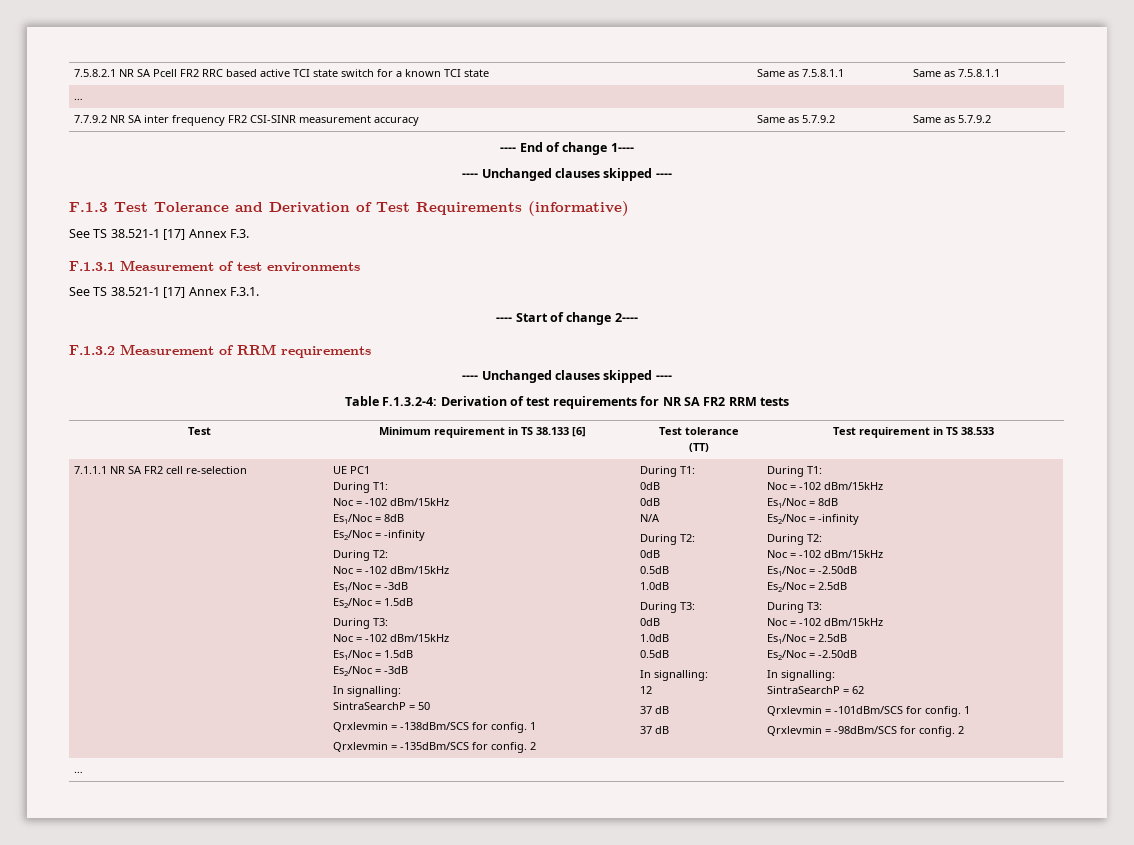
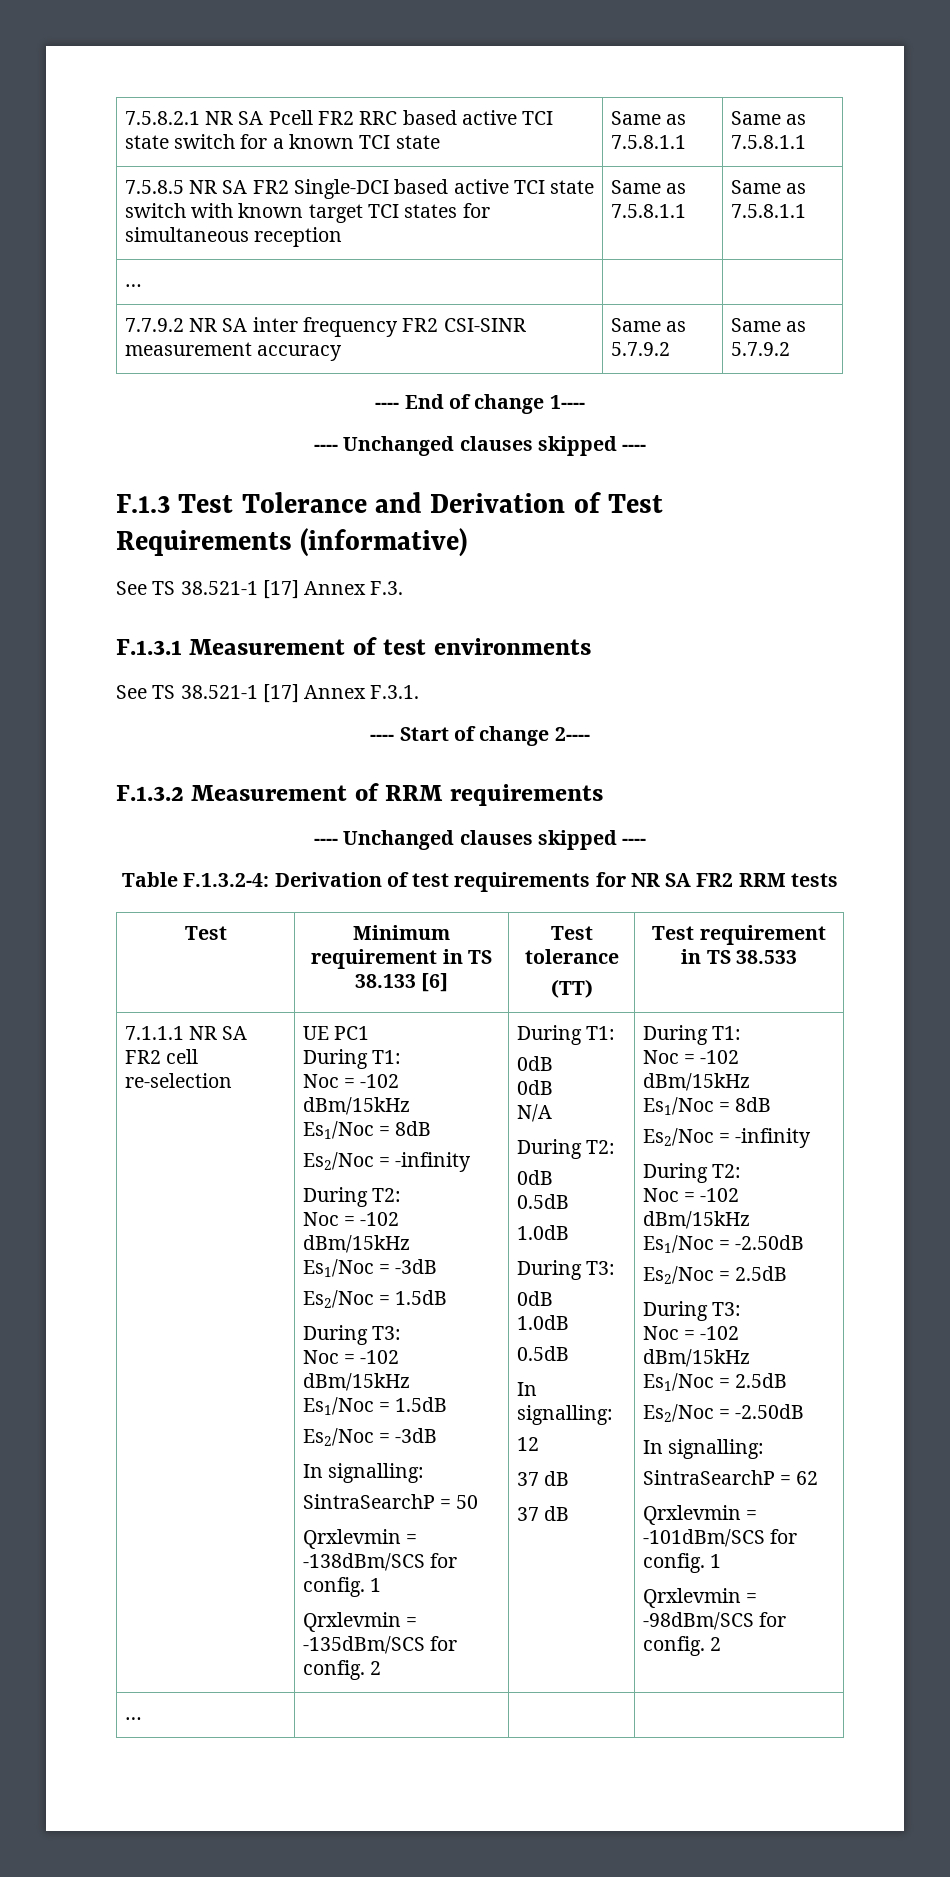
+ 7.5.8.5 NR SA FR2 Single-DCI based active TCI state switch with known target TCI states for simultaneous reception | Same as 7.5.8.1.1 | Same as 7.5.8.1.1

